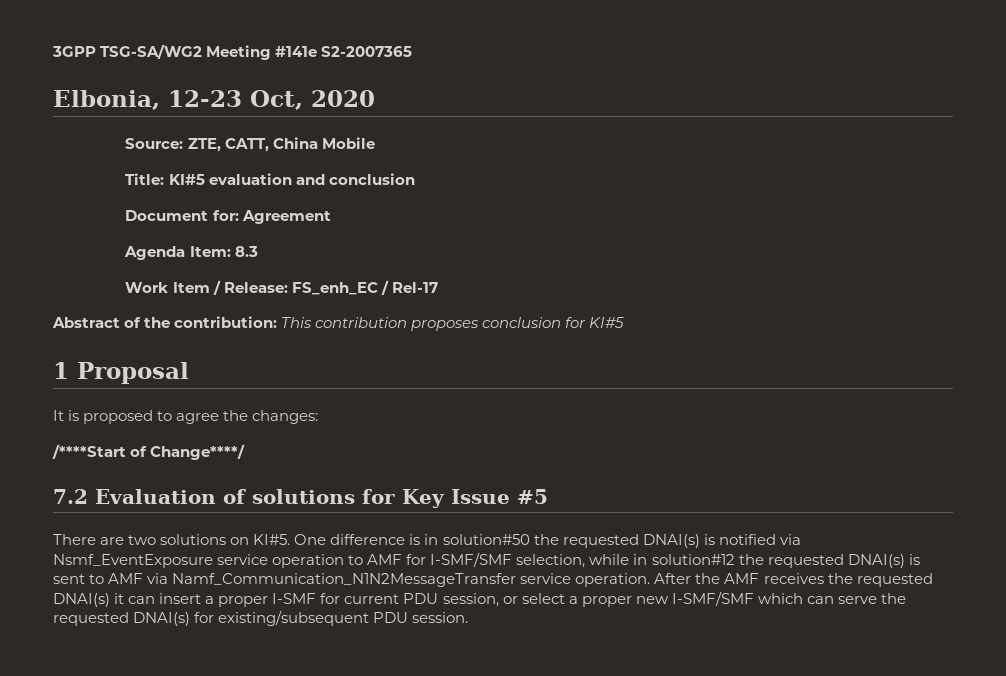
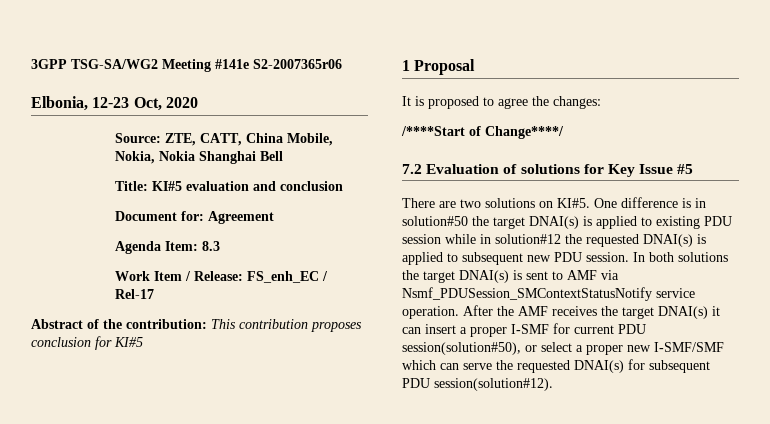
- 3GPP TSG-SA/WG2 Meeting #141e S2-2007365
+ 3GPP TSG-SA/WG2 Meeting #141e S2-2007365r06
- Source: ZTE, CATT, China Mobile
+ Source: ZTE, CATT, China Mobile, Nokia, Nokia Shanghai Bell
- One difference is in solution#50 the requested DNAI(s) is notified via Nsmf_EventExposure service operation to AMF for I-SMF/SMF selection, while in solution#12 the requested DNAI(s) is sent to AMF via Namf_Communication_N1N2MessageTransfer service operation.
+ One difference is in solution#50 the target DNAI(s) is applied to existing PDU session while in solution#12 the requested DNAI(s) is applied to subsequent new PDU session. In both solutions the target DNAI(s) is sent to AMF via Nsmf_PDUSession_SMContextStatusNotify service operation.
- After the AMF receives the requested DNAI(s) it can insert a proper I-SMF for current PDU session, or select a proper new I-SMF/SMF which can serve the requested DNAI(s) for existing/subsequent PDU session.
+ After the AMF receives the target DNAI(s) it can insert a proper I-SMF for current PDU session(solution#50), or select a proper new I-SMF/SMF which can serve the requested DNAI(s) for subsequent PDU session(solution#12).

